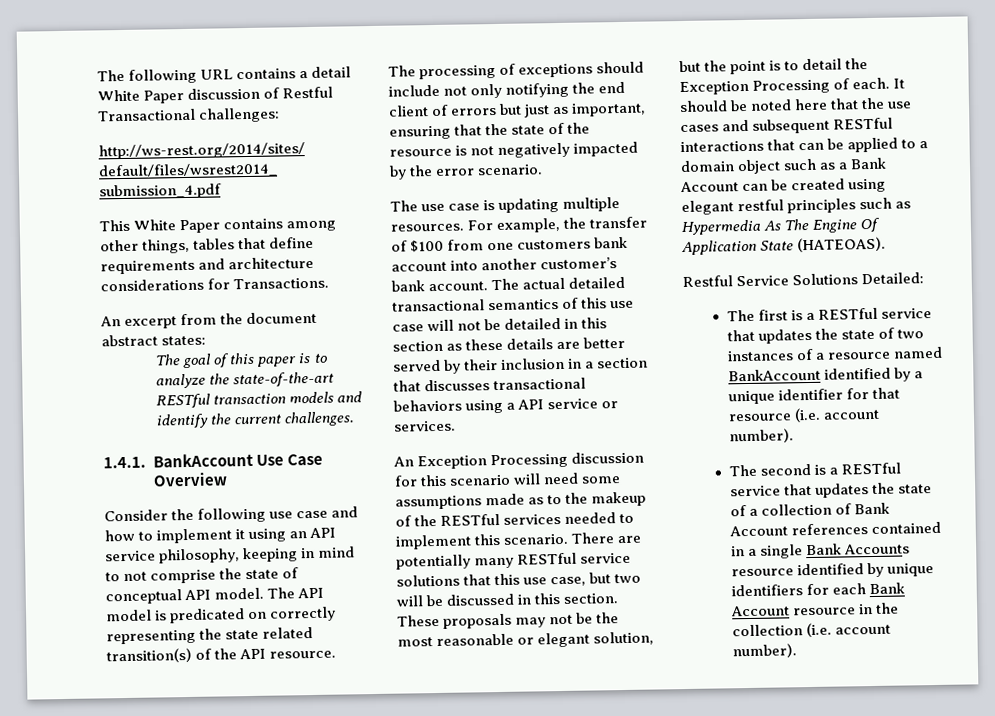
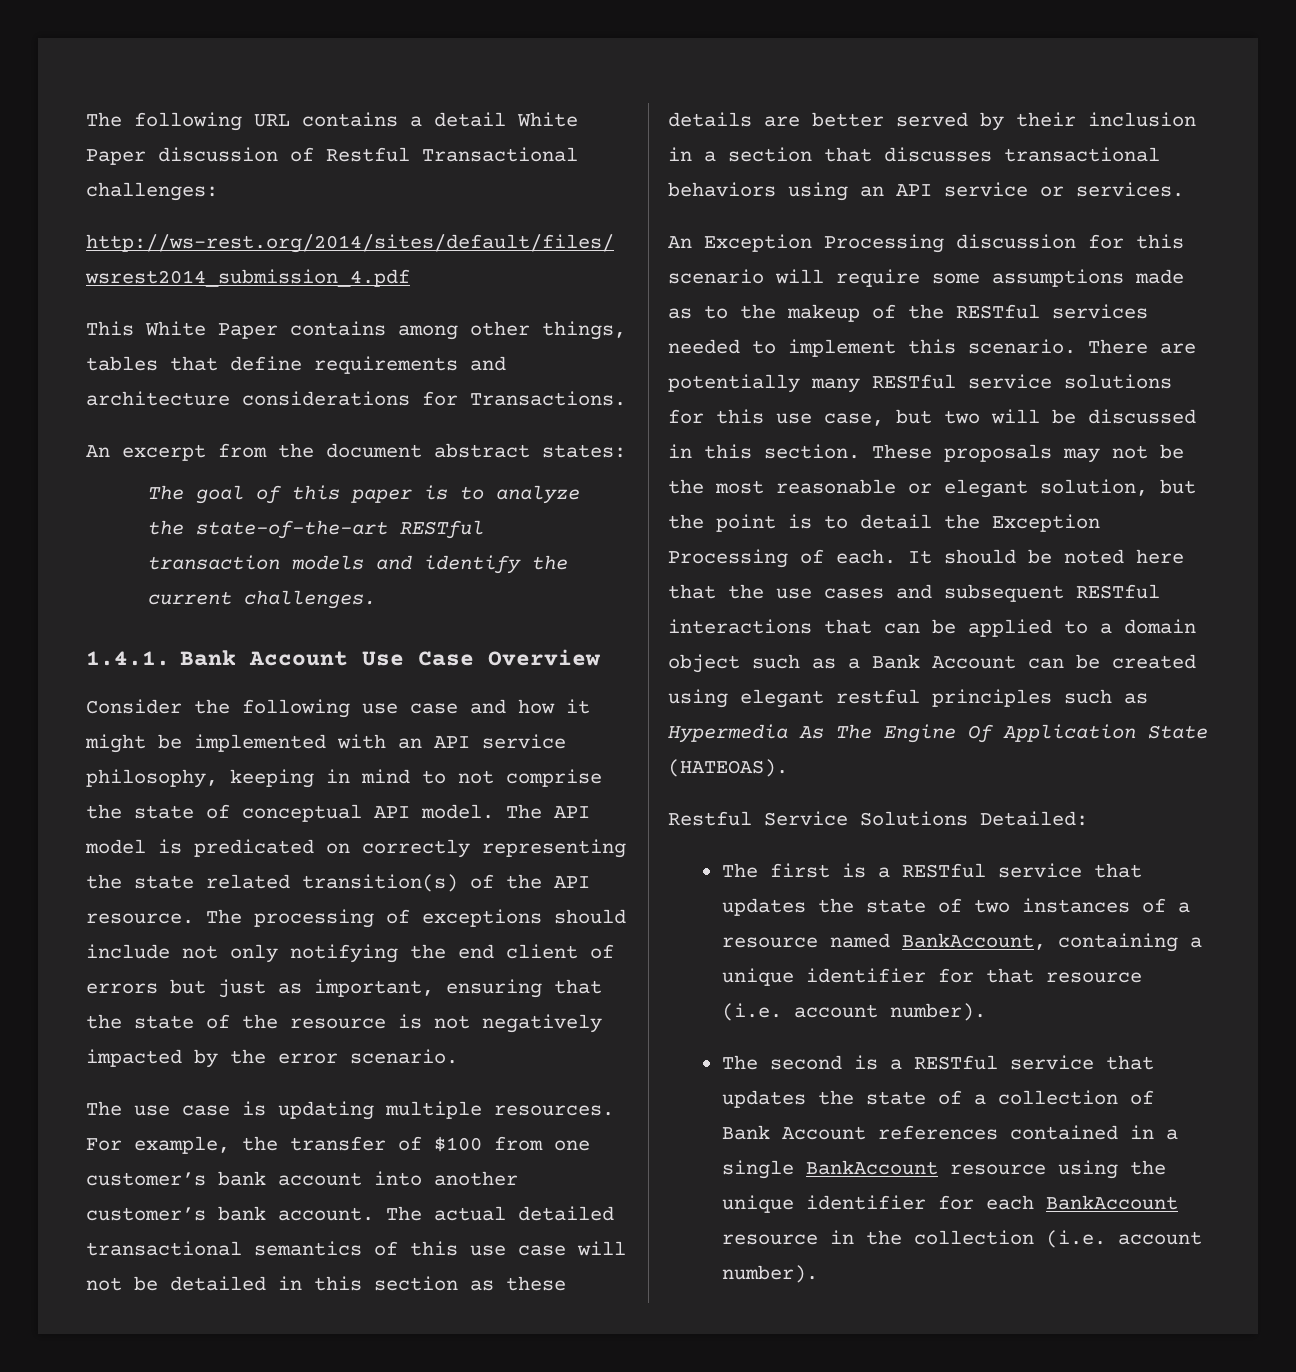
- 1.4.1. BankAccount Use Case Overview
+ 1.4.1. Bank Account Use Case Overview
- Consider the following use case and how to implement it using an API service philosophy, keeping in mind to not comprise the state of conceptual API model.
+ Consider the following use case and how it might be implemented with an API service philosophy, keeping in mind to not comprise the state of conceptual API model.
- For example, the transfer of $100 from one customers bank account into another customer’s bank account.
+ For example, the transfer of $100 from one customer’s bank account into another customer’s bank account.
- The actual detailed transactional semantics of this use case will not be detailed in this section as these details are better served by their inclusion in a section that discusses transactional behaviors using a API service or services.
+ The actual detailed transactional semantics of this use case will not be detailed in this section as these details are better served by their inclusion in a section that discusses transactional behaviors using an API service or services.
- An Exception Processing discussion for this scenario will need some assumptions made as to the makeup of the RESTful services needed to implement this scenario.
+ An Exception Processing discussion for this scenario will require some assumptions made as to the makeup of the RESTful services needed to implement this scenario.
- There are potentially many RESTful service solutions that this use case, but two will be discussed in this section.
+ There are potentially many RESTful service solutions for this use case, but two will be discussed in this section.
- The first is a RESTful service that updates the state of two instances of a resource named BankAccount identified by a unique identifier for that resource (i.e. account number).
+ The first is a RESTful service that updates the state of two instances of a resource named BankAccount, containing a unique identifier for that resource (i.e. account number).
- The second is a RESTful service that updates the state of a collection of Bank Account references contained in a single Bank Accounts resource identified by unique identifiers for each Bank Account resource in the collection (i.e. account number).
+ The second is a RESTful service that updates the state of a collection of Bank Account references contained in a single BankAccount resource using the unique identifier for each BankAccount resource in the collection (i.e. account number).

